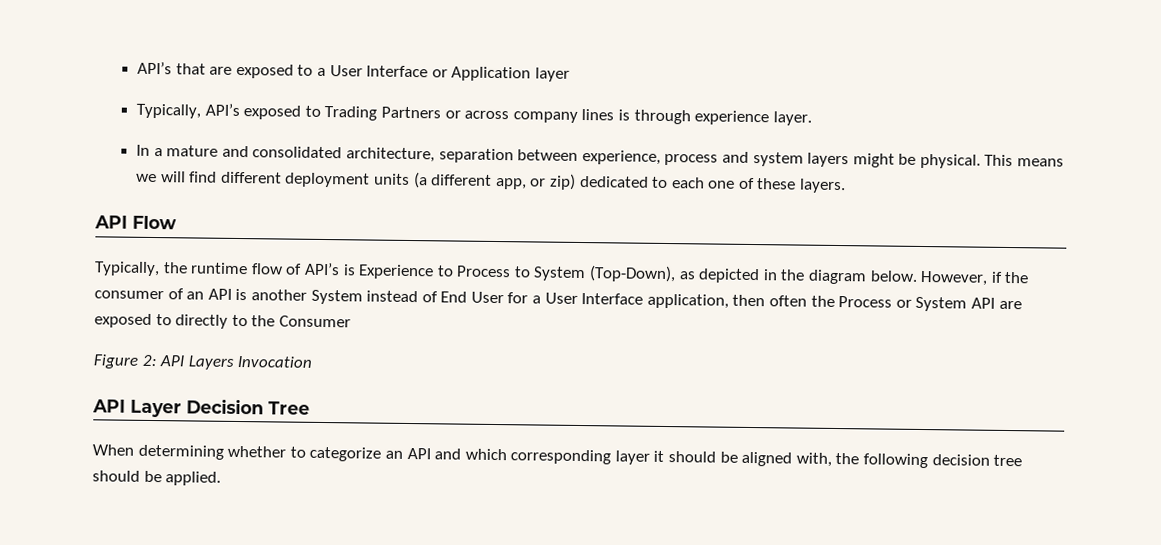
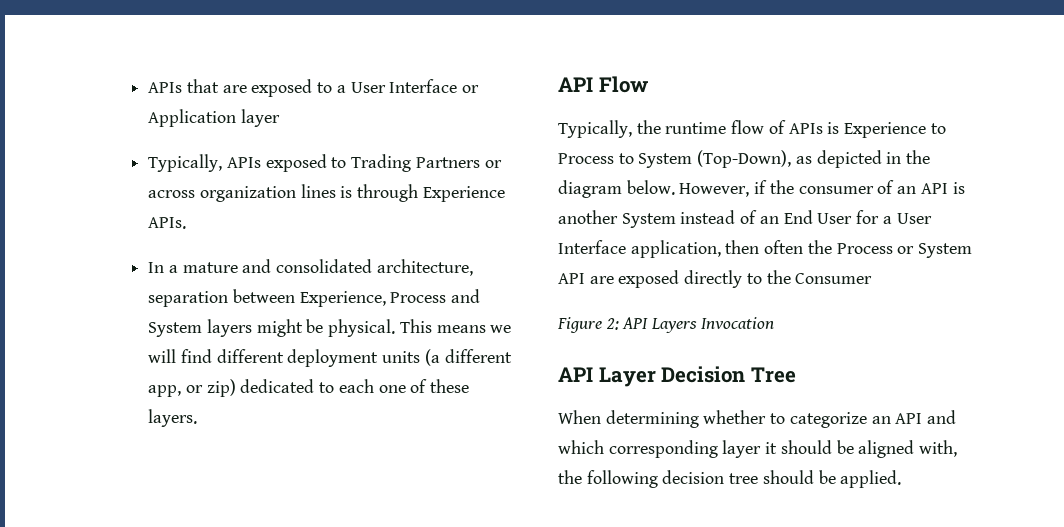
- API’s that are exposed to a User Interface or Application layer
+ APIs that are exposed to a User Interface or Application layer
- Typically, API’s exposed to Trading Partners or across company lines is through experience layer.
+ Typically, APIs exposed to Trading Partners or across organization lines is through Experience APIs.
- In a mature and consolidated architecture, separation between experience, process and system layers might be physical.
+ In a mature and consolidated architecture, separation between Experience, Process and System layers might be physical.
- Typically, the runtime flow of API’s is Experience to Process to System (Top-Down), as depicted in the diagram below.
+ Typically, the runtime flow of APIs is Experience to Process to System (Top-Down), as depicted in the diagram below.
- However, if the consumer of an API is another System instead of End User for a User Interface application, then often the Process or System API are exposed to directly to the Consumer
+ However, if the consumer of an API is another System instead of an End User for a User Interface application, then often the Process or System API are exposed directly to the Consumer

